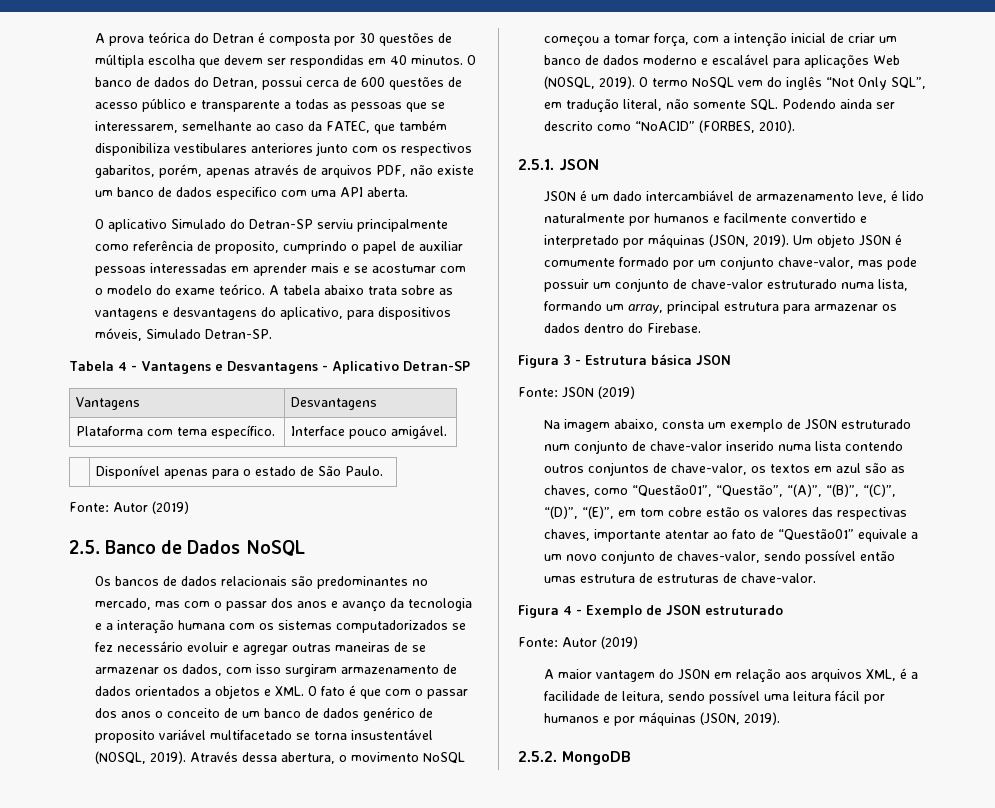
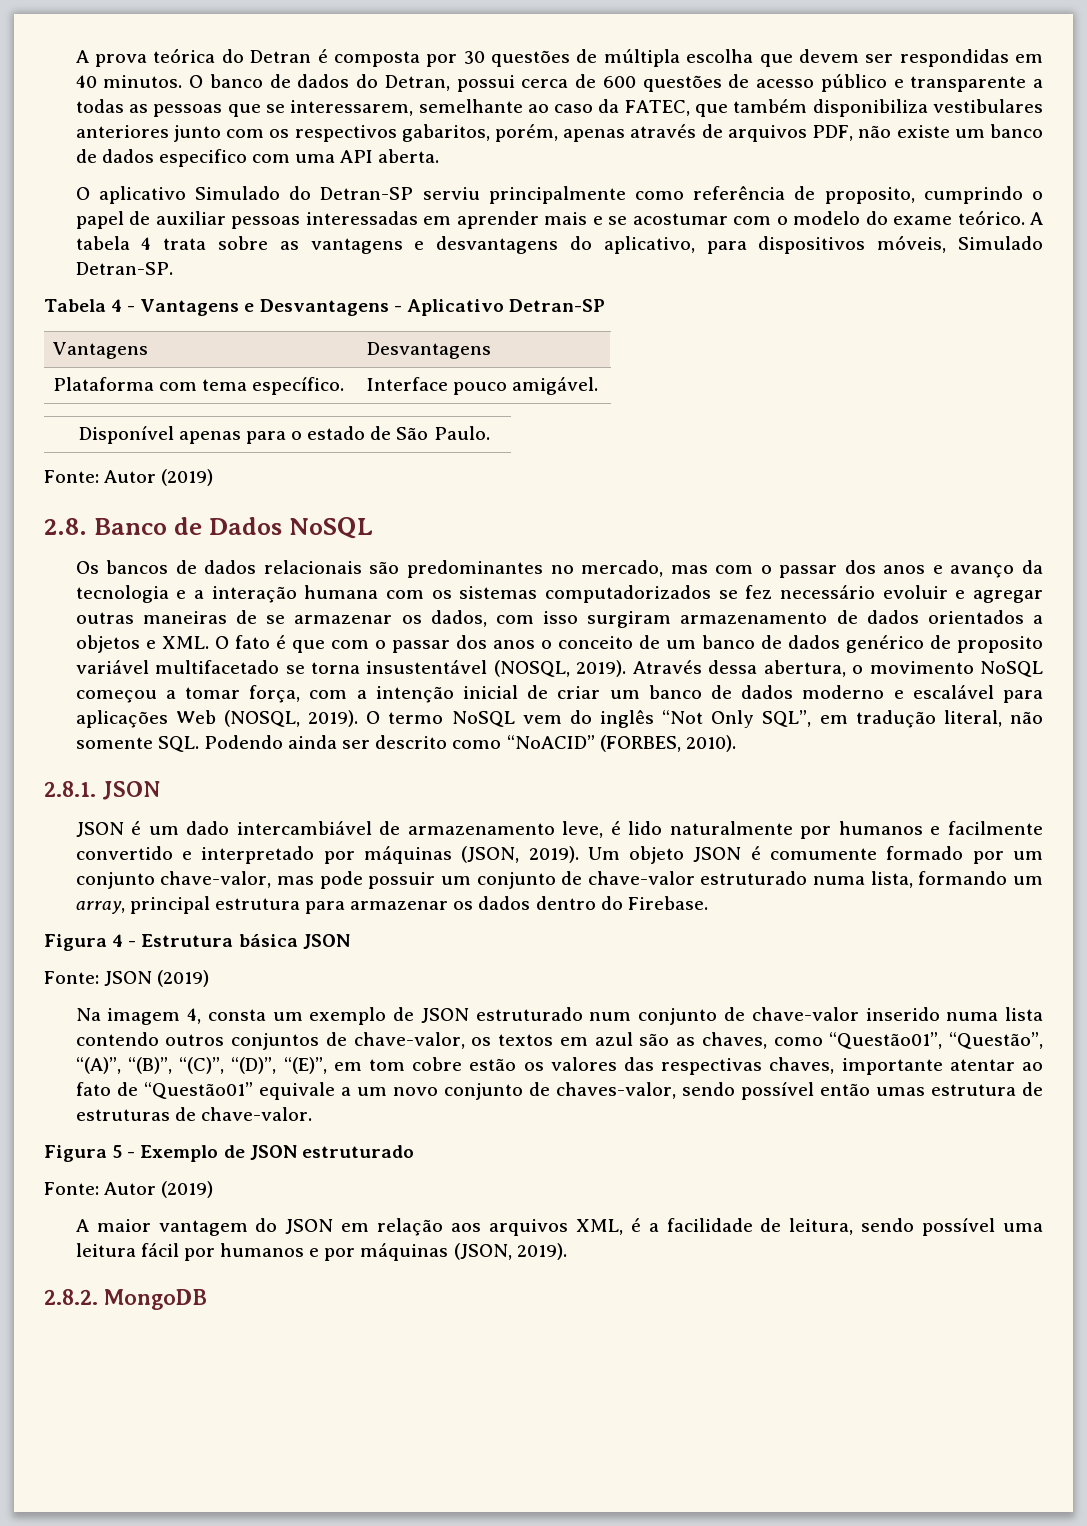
- A tabela abaixo trata sobre as vantagens e desvantagens do aplicativo, para dispositivos móveis, Simulado Detran-SP.
+ A tabela 4 trata sobre as vantagens e desvantagens do aplicativo, para dispositivos móveis, Simulado Detran-SP.
- 2.5. Banco de Dados NoSQL
+ 2.8. Banco de Dados NoSQL
- 2.5.1. JSON
+ 2.8.1. JSON
- Figura 3 - Estrutura básica JSON
+ Figura 4 - Estrutura básica JSON
- Na imagem abaixo, consta um exemplo de JSON estruturado num conjunto de chave-valor inserido numa lista contendo outros conjuntos de chave-valor, os textos em azul são as chaves, como “Questão01”, “Questão”, “(A)”, “(B)”, “(C)”, “(D)”, “(E)”, em tom cobre estão os valores das respectivas chaves, importante atentar ao fato de “Questão01” equivale a um novo conjunto de chaves-valor, sendo possível então umas estrutura de estruturas de chave-valor.
+ Na imagem 4, consta um exemplo de JSON estruturado num conjunto de chave-valor inserido numa lista contendo outros conjuntos de chave-valor, os textos em azul são as chaves, como “Questão01”, “Questão”, “(A)”, “(B)”, “(C)”, “(D)”, “(E)”, em tom cobre estão os valores das respectivas chaves, importante atentar ao fato de “Questão01” equivale a um novo conjunto de chaves-valor, sendo possível então umas estrutura de estruturas de chave-valor.
- Figura 4 - Exemplo de JSON estruturado
+ Figura 5 - Exemplo de JSON estruturado
- 2.5.2. MongoDB
+ 2.8.2. MongoDB

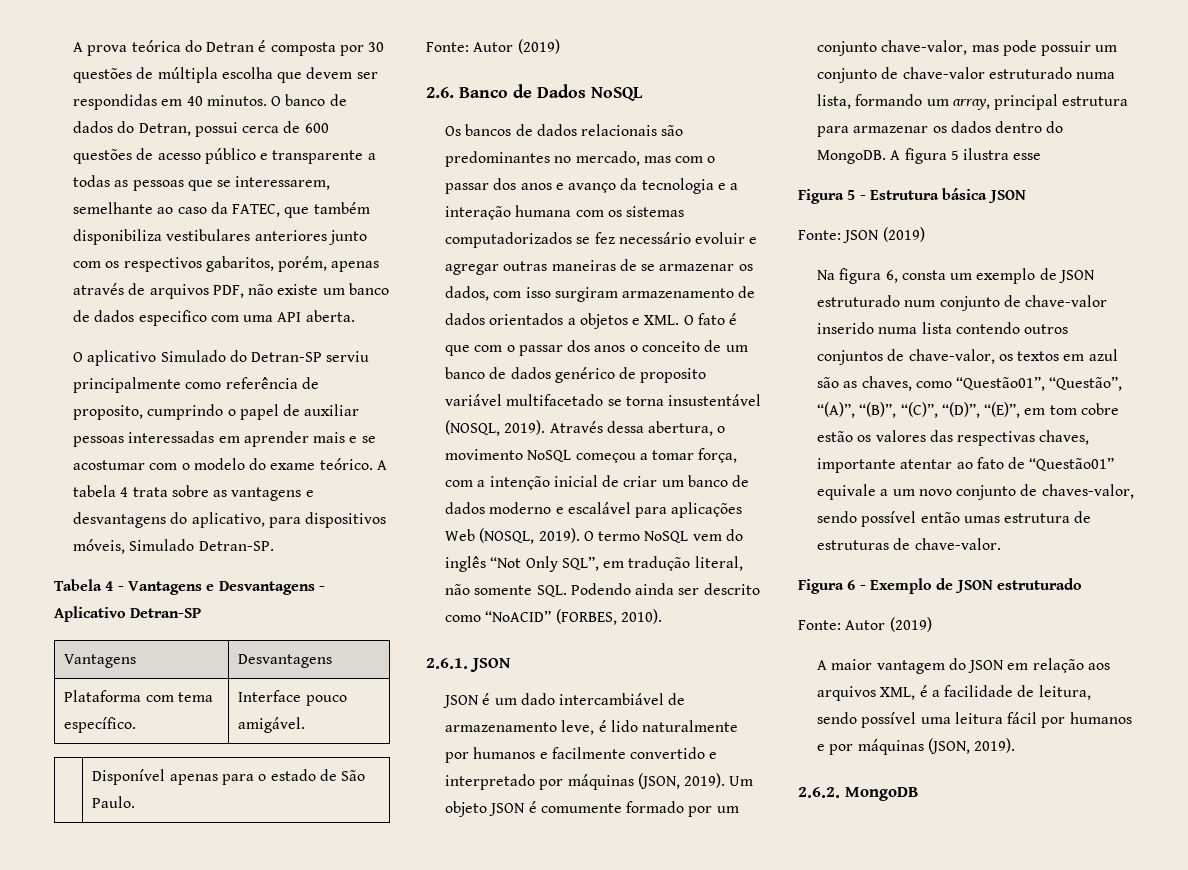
- 2.8. Banco de Dados NoSQL
+ 2.6. Banco de Dados NoSQL
- 2.8.1. JSON
+ 2.6.1. JSON
- Um objeto JSON é comumente formado por um conjunto chave-valor, mas pode possuir um conjunto de chave-valor estruturado numa lista, formando um array, principal estrutura para armazenar os dados dentro do Firebase.
- Figura 4 - Estrutura básica JSON
+ Um objeto JSON é comumente formado por um conjunto chave-valor, mas pode possuir um conjunto de chave-valor estruturado numa lista, formando um array, principal estrutura para armazenar os dados dentro do MongoDB. A figura 5 ilustra esse
+ Figura 5 - Estrutura básica JSON
- Na imagem 4, consta um exemplo de JSON estruturado num conjunto de chave-valor inserido numa lista contendo outros conjuntos de chave-valor, os textos em azul são as chaves, como “Questão01”, “Questão”, “(A)”, “(B)”, “(C)”, “(D)”, “(E)”, em tom cobre estão os valores das respectivas chaves, importante atentar ao fato de “Questão01” equivale a um novo conjunto de chaves-valor, sendo possível então umas estrutura de estruturas de chave-valor.
+ Na figura 6, consta um exemplo de JSON estruturado num conjunto de chave-valor inserido numa lista contendo outros conjuntos de chave-valor, os textos em azul são as chaves, como “Questão01”, “Questão”, “(A)”, “(B)”, “(C)”, “(D)”, “(E)”, em tom cobre estão os valores das respectivas chaves, importante atentar ao fato de “Questão01” equivale a um novo conjunto de chaves-valor, sendo possível então umas estrutura de estruturas de chave-valor.
- Figura 5 - Exemplo de JSON estruturado
+ Figura 6 - Exemplo de JSON estruturado
- 2.8.2. MongoDB
+ 2.6.2. MongoDB

